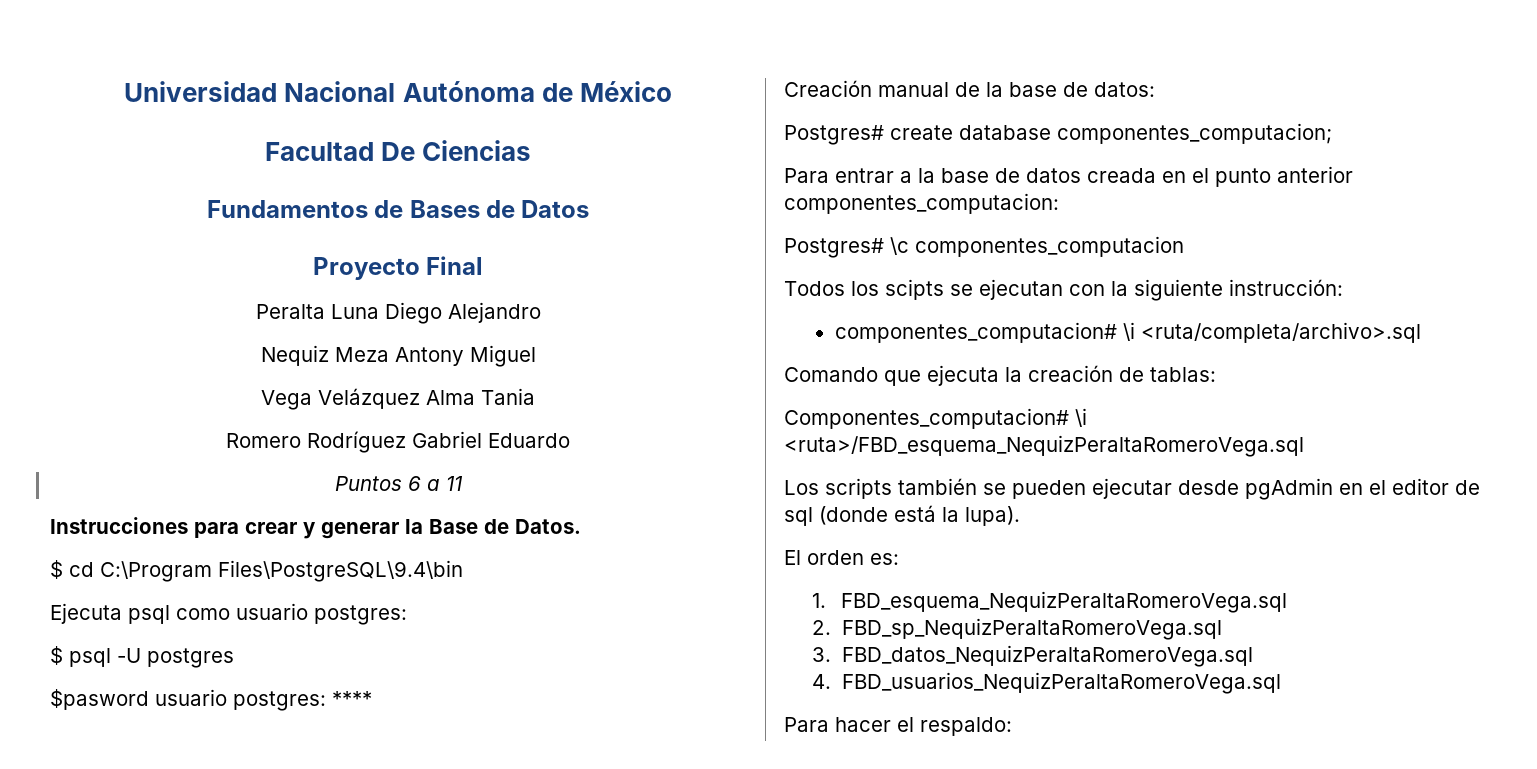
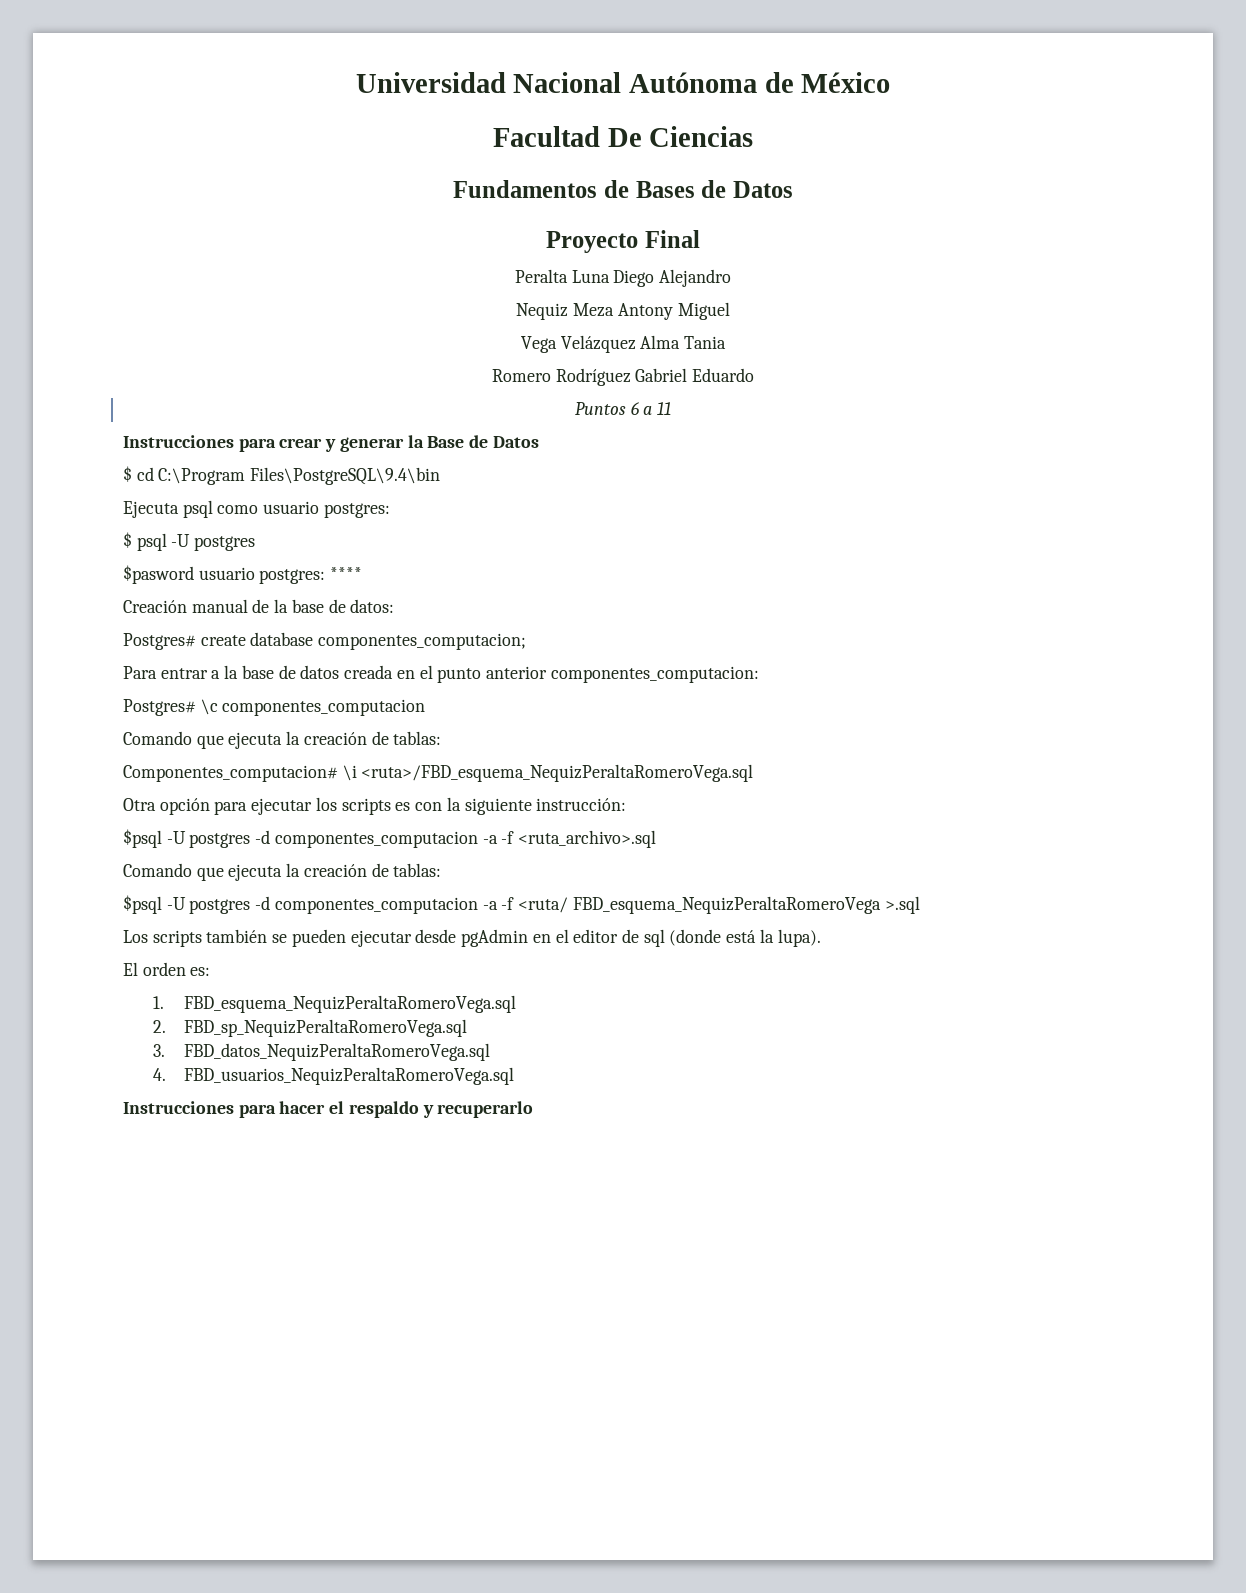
- Instrucciones para crear y generar la Base de Datos.
+ Instrucciones para crear y generar la Base de Datos
- Todos los scipts se ejecutan con la siguiente instrucción:
- componentes_computacion# \i <ruta/completa/archivo>.sql
+ Otra opción para ejecutar los scripts es con la siguiente instrucción:
+ $psql -U postgres -d componentes_computacion -a -f <ruta_archivo>.sql
+ Comando que ejecuta la creación de tablas:
+ $psql -U postgres -d componentes_computacion -a -f <ruta/ FBD_esquema_NequizPeraltaRomeroVega >.sql
- Para hacer el respaldo:
+ Instrucciones para hacer el respaldo y recuperarlo

